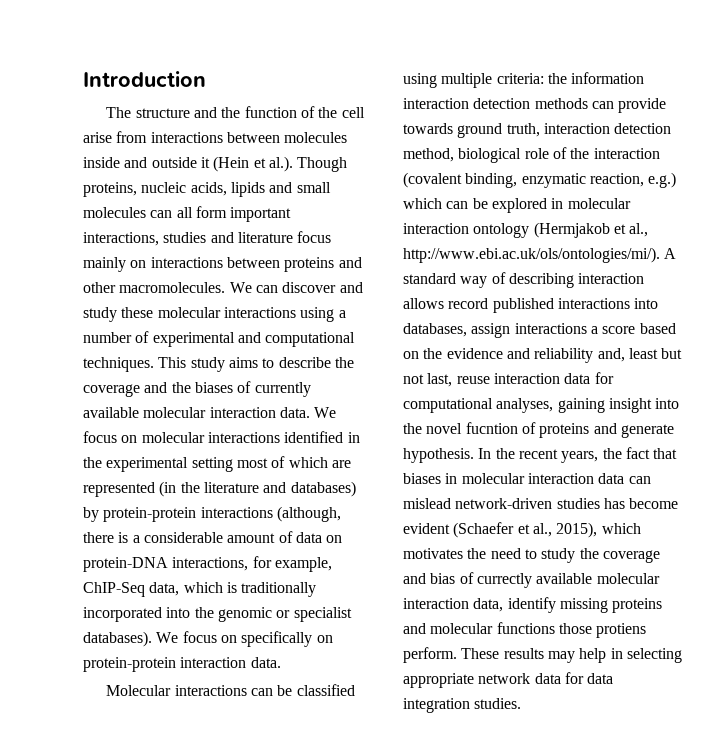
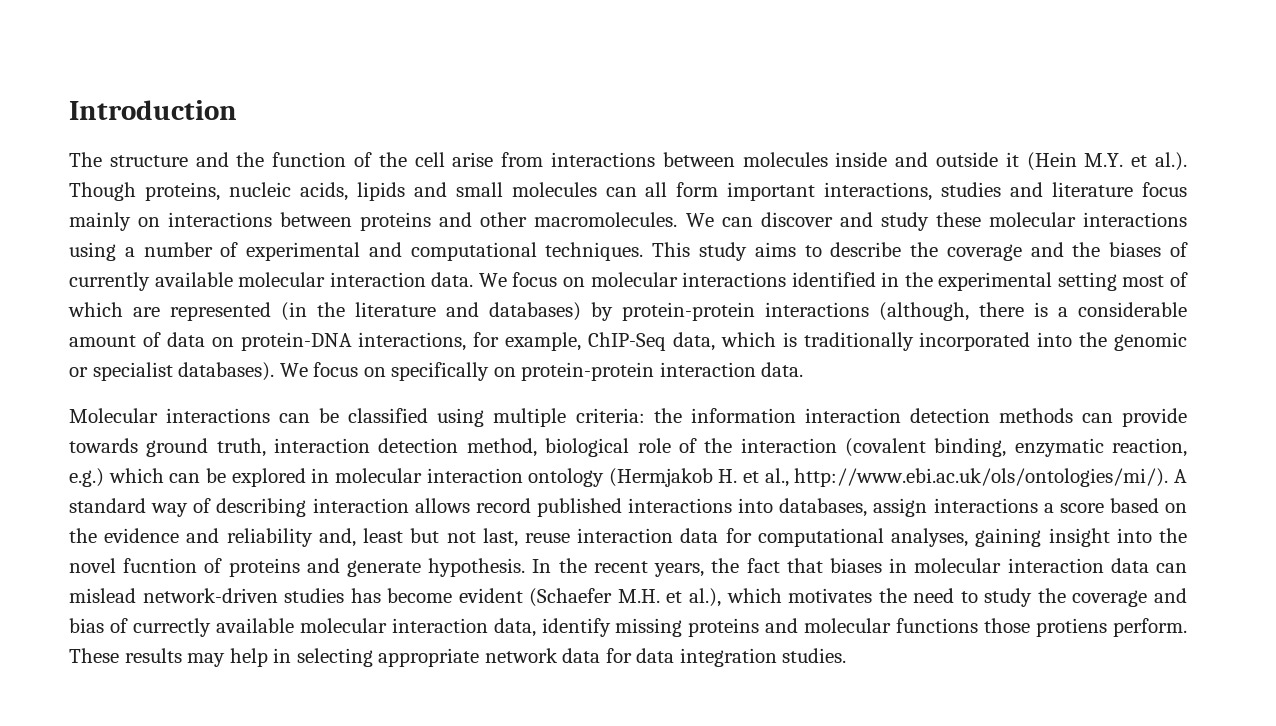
- The structure and the function of the cell arise from interactions between molecules inside and outside it (Hein et al.). Though proteins, nucleic acids, lipids and small molecules can all form important interactions, studies and literature focus mainly on interactions between proteins and other macromolecules.
+ The structure and the function of the cell arise from interactions between molecules inside and outside it (Hein M.Y. et al.). Though proteins, nucleic acids, lipids and small molecules can all form important interactions, studies and literature focus mainly on interactions between proteins and other macromolecules.
- the information interaction detection methods can provide towards ground truth, interaction detection method, biological role of the interaction (covalent binding, enzymatic reaction, e.g.) which can be explored in molecular interaction ontology (Hermjakob et al., http://www.ebi.ac.uk/ols/ontologies/mi/). A standard way of describing interaction allows record published interactions into databases, assign interactions a score based on the evidence and reliability and, least but not last, reuse interaction data for computational analyses, gaining insight into the novel fucntion of proteins and generate hypothesis.
+ the information interaction detection methods can provide towards ground truth, interaction detection method, biological role of the interaction (covalent binding, enzymatic reaction, e.g.) which can be explored in molecular interaction ontology (Hermjakob H. et al., http://www.ebi.ac.uk/ols/ontologies/mi/). A standard way of describing interaction allows record published interactions into databases, assign interactions a score based on the evidence and reliability and, least but not last, reuse interaction data for computational analyses, gaining insight into the novel fucntion of proteins and generate hypothesis.
- In the recent years, the fact that biases in molecular interaction data can mislead network-driven studies has become evident (Schaefer et al., 2015), which motivates the need to study the coverage and bias of currectly available molecular interaction data, identify missing proteins and molecular functions those protiens perform.
+ In the recent years, the fact that biases in molecular interaction data can mislead network-driven studies has become evident (Schaefer M.H. et al.), which motivates the need to study the coverage and bias of currectly available molecular interaction data, identify missing proteins and molecular functions those protiens perform.

